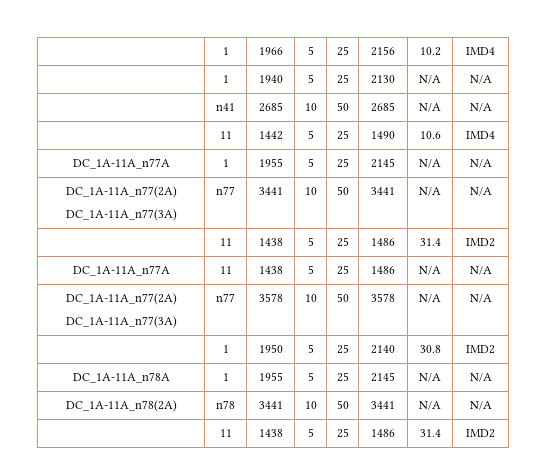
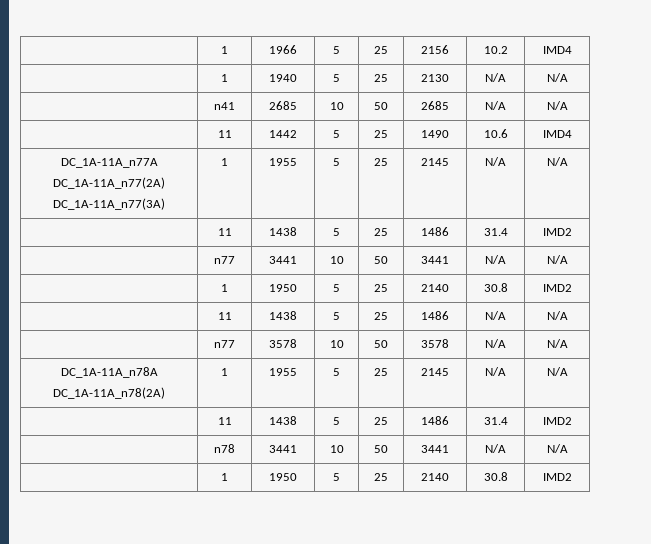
- DC_1A-11A_n77A | 1 | 1955 | 5 | 25 | 2145 | N/A | N/A
+ DC_1A-11A_n77A
  DC_1A-11A_n77(2A)
- DC_1A-11A_n77(3A) | n77 | 3441 | 10 | 50 | 3441 | N/A | N/A
+ DC_1A-11A_n77(3A) | 1 | 1955 | 5 | 25 | 2145 | N/A | N/A
  | 11 | 1438 | 5 | 25 | 1486 | 31.4 | IMD2
- DC_1A-11A_n77A | 11 | 1438 | 5 | 25 | 1486 | N/A | N/A
- DC_1A-11A_n77(2A)
- DC_1A-11A_n77(3A) | n77 | 3578 | 10 | 50 | 3578 | N/A | N/A
+ | n77 | 3441 | 10 | 50 | 3441 | N/A | N/A
  | 1 | 1950 | 5 | 25 | 2140 | 30.8 | IMD2
+ | 11 | 1438 | 5 | 25 | 1486 | N/A | N/A
+ | n77 | 3578 | 10 | 50 | 3578 | N/A | N/A
- DC_1A-11A_n78A | 1 | 1955 | 5 | 25 | 2145 | N/A | N/A
- DC_1A-11A_n78(2A) | n78 | 3441 | 10 | 50 | 3441 | N/A | N/A
+ DC_1A-11A_n78A
+ DC_1A-11A_n78(2A) | 1 | 1955 | 5 | 25 | 2145 | N/A | N/A
  | 11 | 1438 | 5 | 25 | 1486 | 31.4 | IMD2
+ | n78 | 3441 | 10 | 50 | 3441 | N/A | N/A
+ | 1 | 1950 | 5 | 25 | 2140 | 30.8 | IMD2

